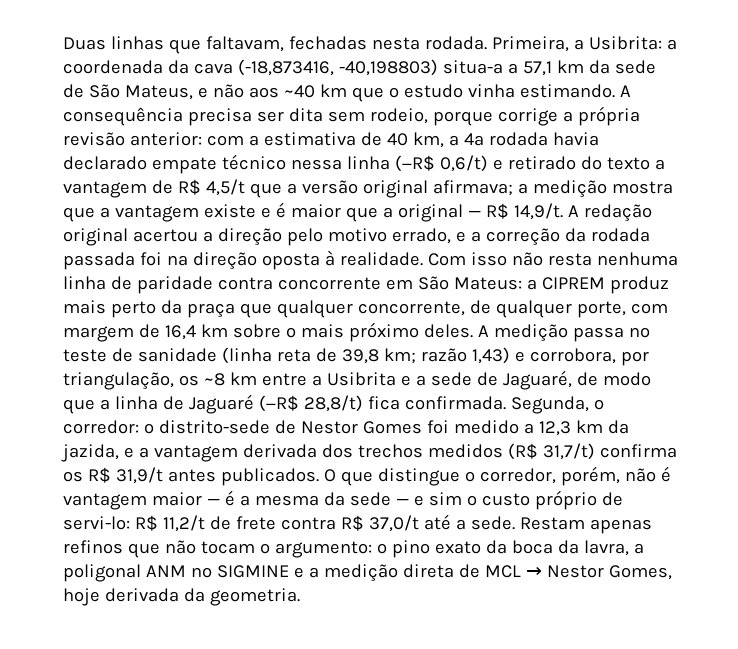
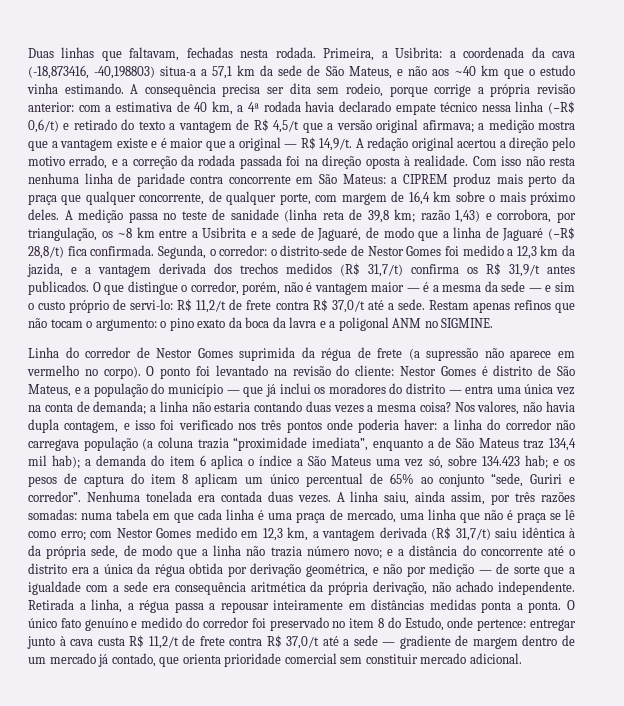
- Restam apenas refinos que não tocam o argumento: o pino exato da boca da lavra, a poligonal ANM no SIGMINE e a medição direta de MCL → Nestor Gomes, hoje derivada da geometria.
+ Restam apenas refinos que não tocam o argumento: o pino exato da boca da lavra e a poligonal ANM no SIGMINE.
+ Linha do corredor de Nestor Gomes suprimida da régua de frete (a supressão não aparece em vermelho no corpo). O ponto foi levantado na revisão do cliente: Nestor Gomes é distrito de São Mateus, e a população do município — que já inclui os moradores do distrito — entra uma única vez na conta de demanda; a linha não estaria contando duas vezes a mesma coisa? Nos valores, não havia dupla contagem, e isso foi verificado nos três pontos onde poderia haver: a linha do corredor não carregava população (a coluna trazia “proximidade imediata”, enquanto a de São Mateus traz 134,4 mil hab); a demanda do item 6 aplica o índice a São Mateus uma vez só, sobre 134.423 hab; e os pesos de captura do item 8 aplicam um único percentual de 65% ao conjunto “sede, Guriri e corredor”. Nenhuma tonelada era contada duas vezes. A linha saiu, ainda assim, por três razões somadas: numa tabela em que cada linha é uma praça de mercado, uma linha que não é praça se lê como erro; com Nestor Gomes medido em 12,3 km, a vantagem derivada (R$ 31,7/t) saiu idêntica à da própria sede, de modo que a linha não trazia número novo; e a distância do concorrente até o distrito era a única da régua obtida por derivação geométrica, e não por medição — de sorte que a igualdade com a sede era consequência aritmética da própria derivação, não achado independente. Retirada a linha, a régua passa a repousar inteiramente em distâncias medidas ponta a ponta. O único fato genuíno e medido do corredor foi preservado no item 8 do Estudo, onde pertence: entregar junto à cava custa R$ 11,2/t de frete contra R$ 37,0/t até a sede — gradiente de margem dentro de um mercado já contado, que orienta prioridade comercial sem constituir mercado adicional.

